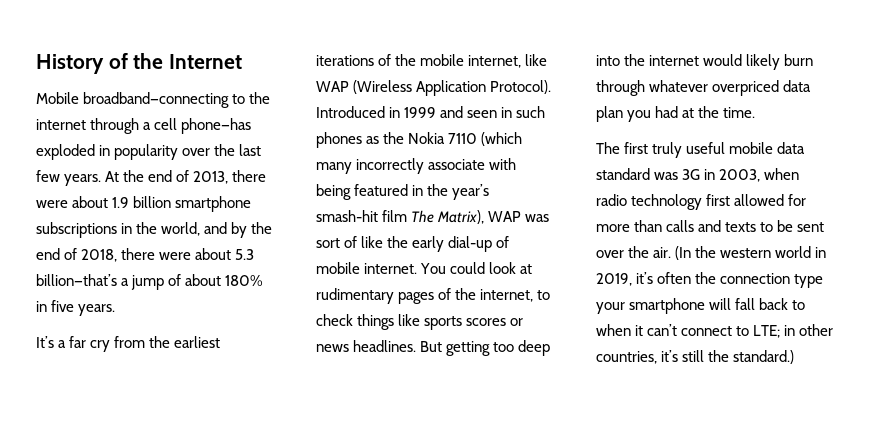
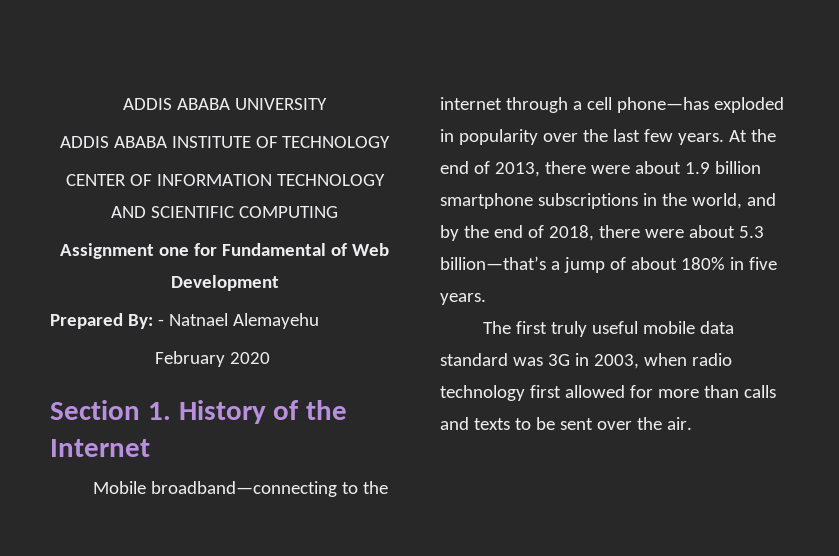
- History of the Internet
+ ADDIS ABABA UNIVERSITY
+ ADDIS ABABA INSTITUTE OF TECHNOLOGY
+ CENTER OF INFORMATION TECHNOLOGY AND SCIENTIFIC COMPUTING
+ Assignment one for Fundamental of Web Development
+ Prepared By: - Natnael Alemayehu
+ February 2020
+ Section 1. History of the Internet
- It’s a far cry from the earliest iterations of the mobile internet, like WAP (Wireless Application Protocol). Introduced in 1999 and seen in such phones as the Nokia 7110 (which many incorrectly associate with being featured in the year’s smash-hit film The Matrix), WAP was sort of like the early dial-up of mobile internet. You could look at rudimentary pages of the internet, to check things like sports scores or news headlines. But getting too deep into the internet would likely burn through whatever overpriced data plan you had at the time.
- (In the western world in 2019, it’s often the connection type your smartphone will fall back to when it can’t connect to LTE; in other countries, it’s still the standard.)

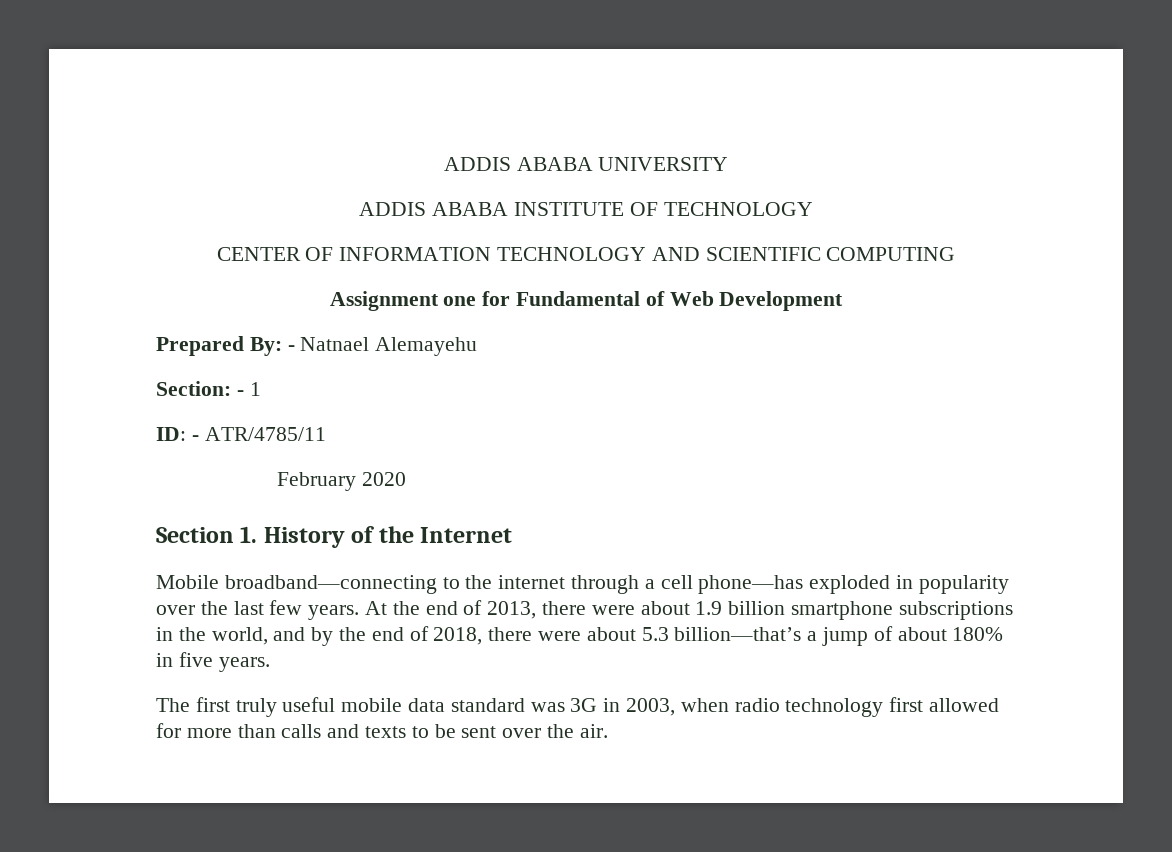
+ Section: - 1
+ ID: - ATR/4785/11

